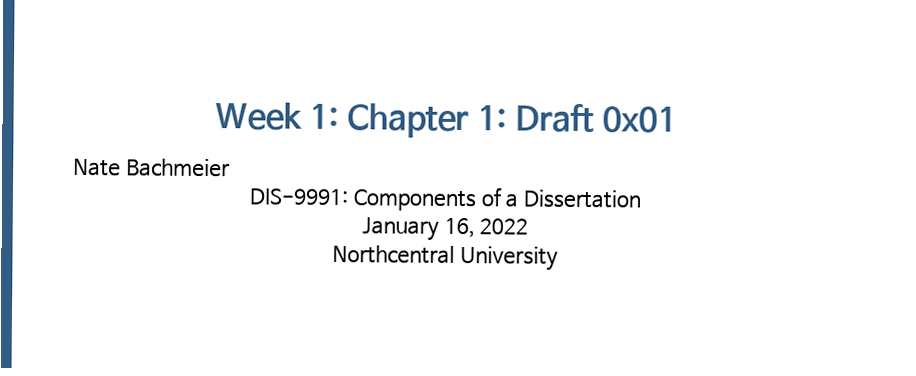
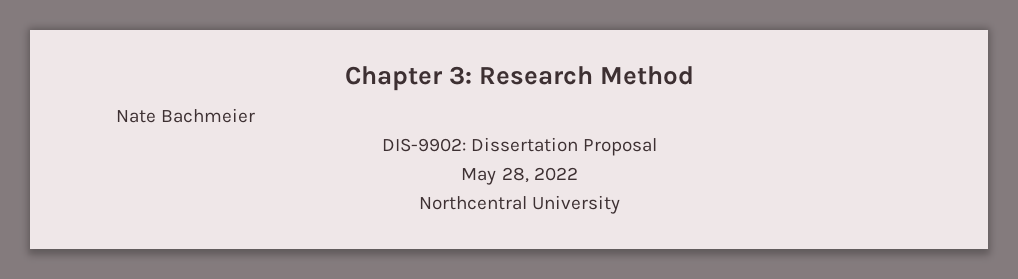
- Week 1: Chapter 1: Draft 0x01
+ Chapter 3: Research Method
  Nate Bachmeier
- DIS-9991: Components of a Dissertation
- January 16, 2022
+ DIS-9902: Dissertation Proposal
+ May 28, 2022

